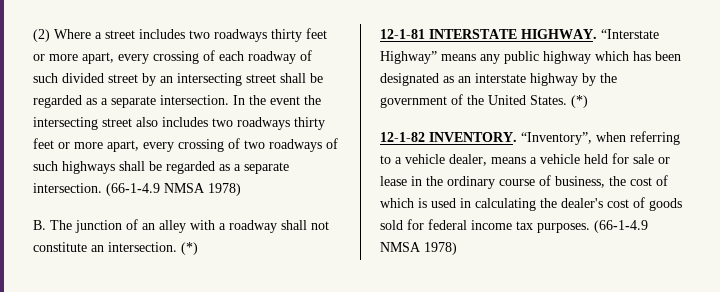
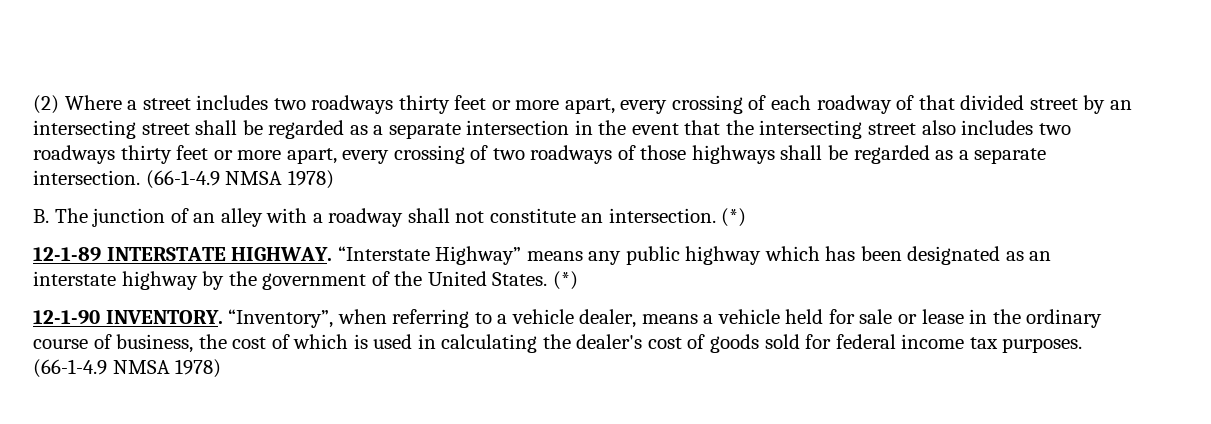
- (2) Where a street includes two roadways thirty feet or more apart, every crossing of each roadway of such divided street by an intersecting street shall be regarded as a separate intersection. In the event the intersecting street also includes two roadways thirty feet or more apart, every crossing of two roadways of such highways shall be regarded as a separate intersection.
+ (2) Where a street includes two roadways thirty feet or more apart, every crossing of each roadway of that divided street by an intersecting street shall be regarded as a separate intersection in the event that the intersecting street also includes two roadways thirty feet or more apart, every crossing of two roadways of those highways shall be regarded as a separate intersection.
- 12-1-81 INTERSTATE HIGHWAY.
+ 12-1-89 INTERSTATE HIGHWAY.
- 12-1-82 INVENTORY.
+ 12-1-90 INVENTORY.

